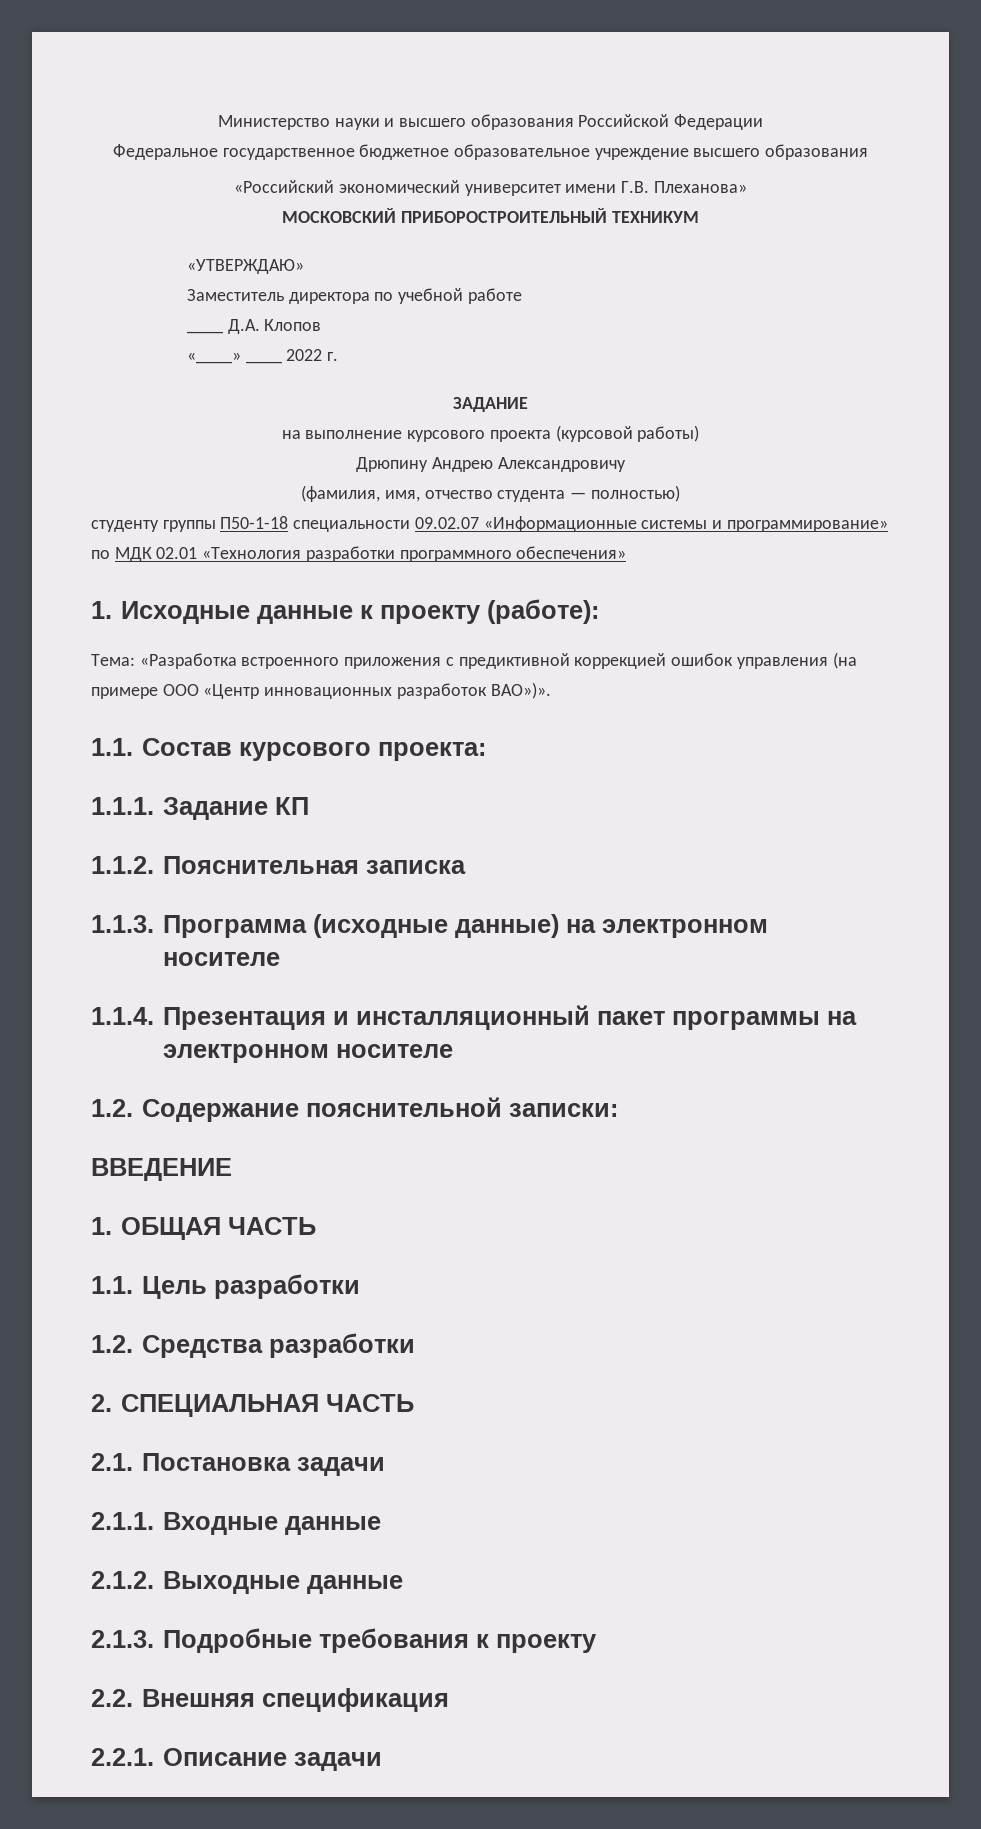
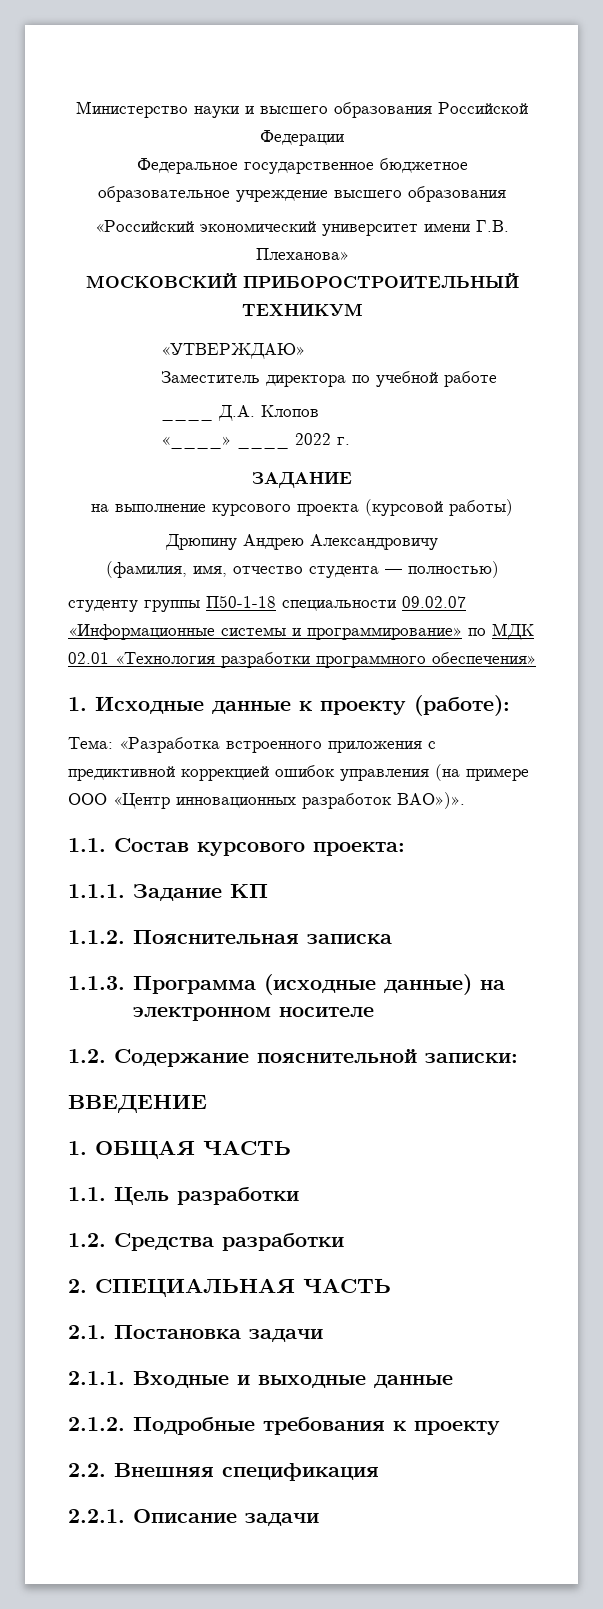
- 1.1.4. Презентация и инсталляционный пакет программы на электронном носителе
- 2.1.1. Входные данные
- 2.1.2. Выходные данные
- 2.1.3. Подробные требования к проекту
+ 2.1.1. Входные и выходные данные
+ 2.1.2. Подробные требования к проекту

